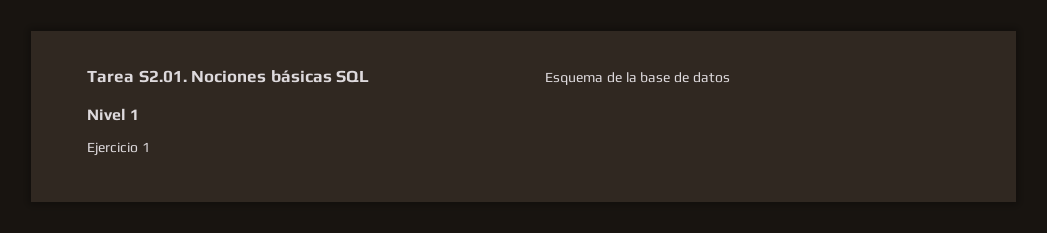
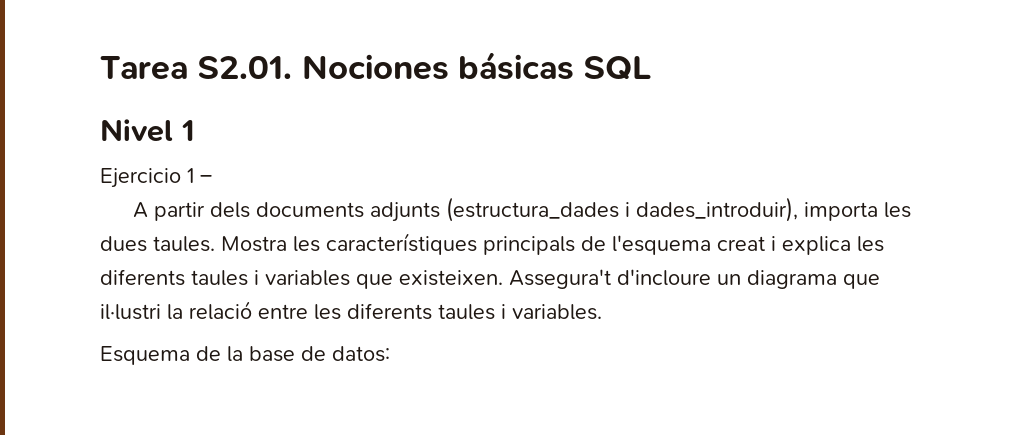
- Ejercicio 1
+ Ejercicio 1 –
+ A partir dels documents adjunts (estructura_dades i dades_introduir), importa les dues taules. Mostra les característiques principals de l'esquema creat i explica les diferents taules i variables que existeixen. Assegura't d'incloure un diagrama que il·lustri la relació entre les diferents taules i variables.
- Esquema de la base de datos
+ Esquema de la base de datos:

